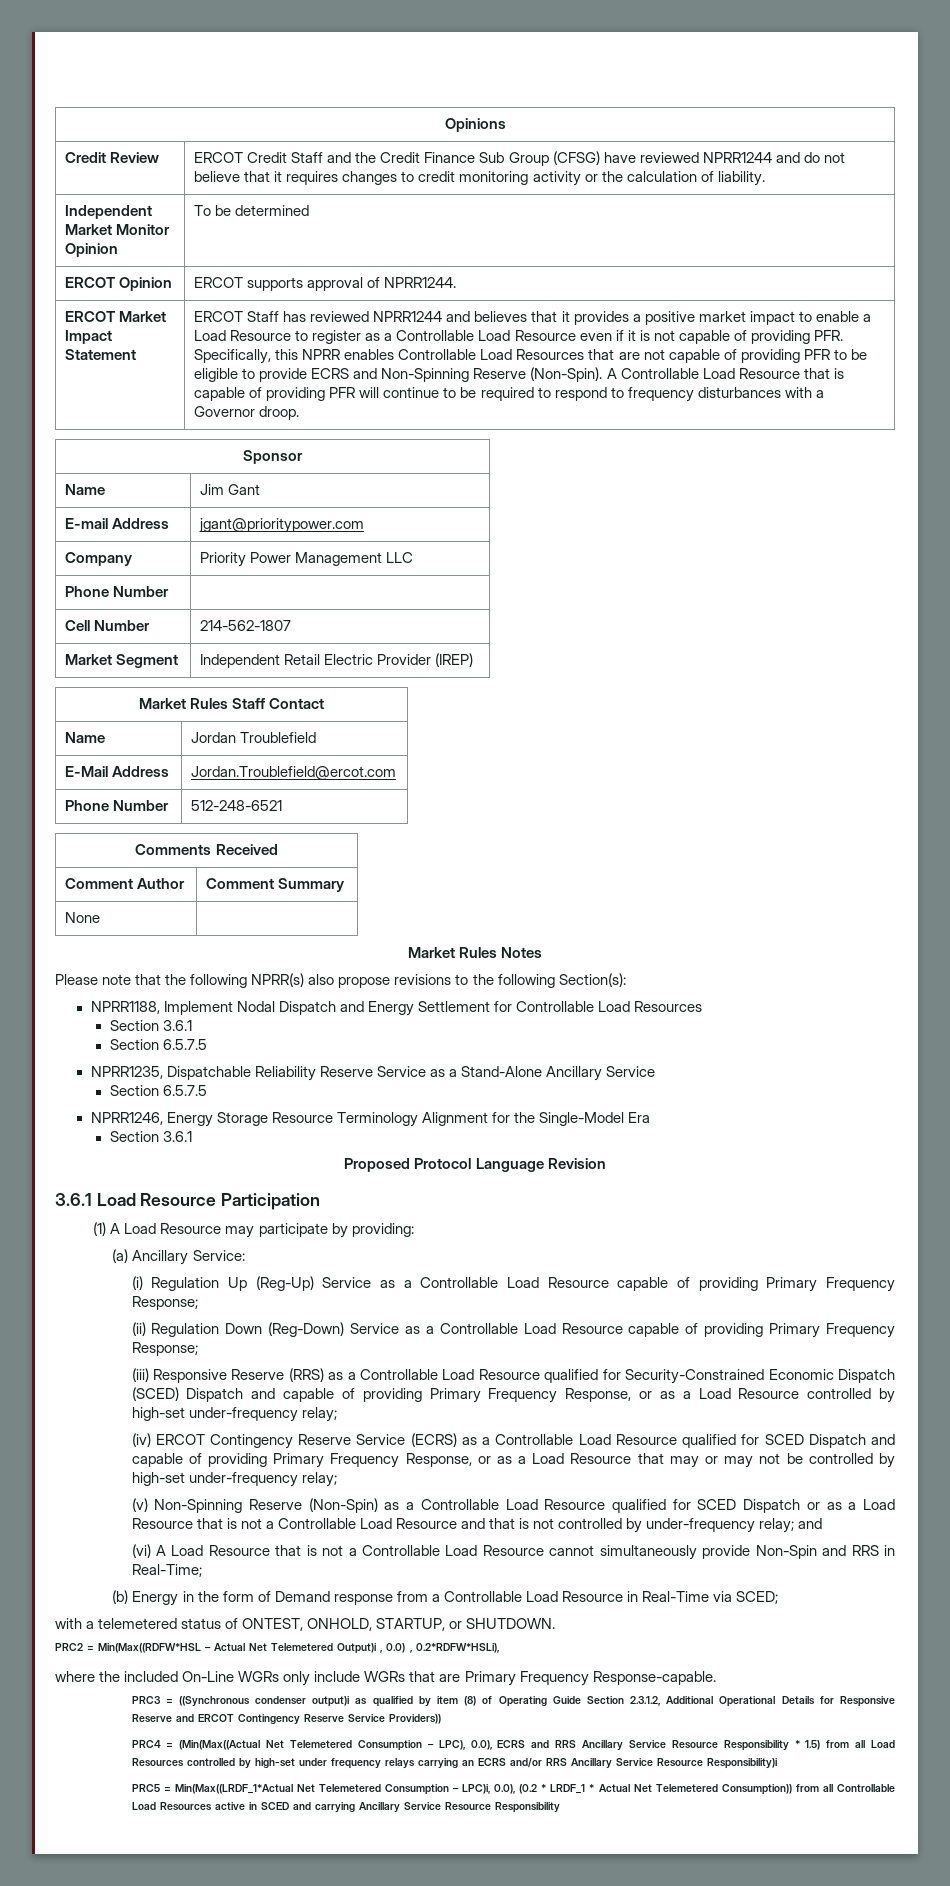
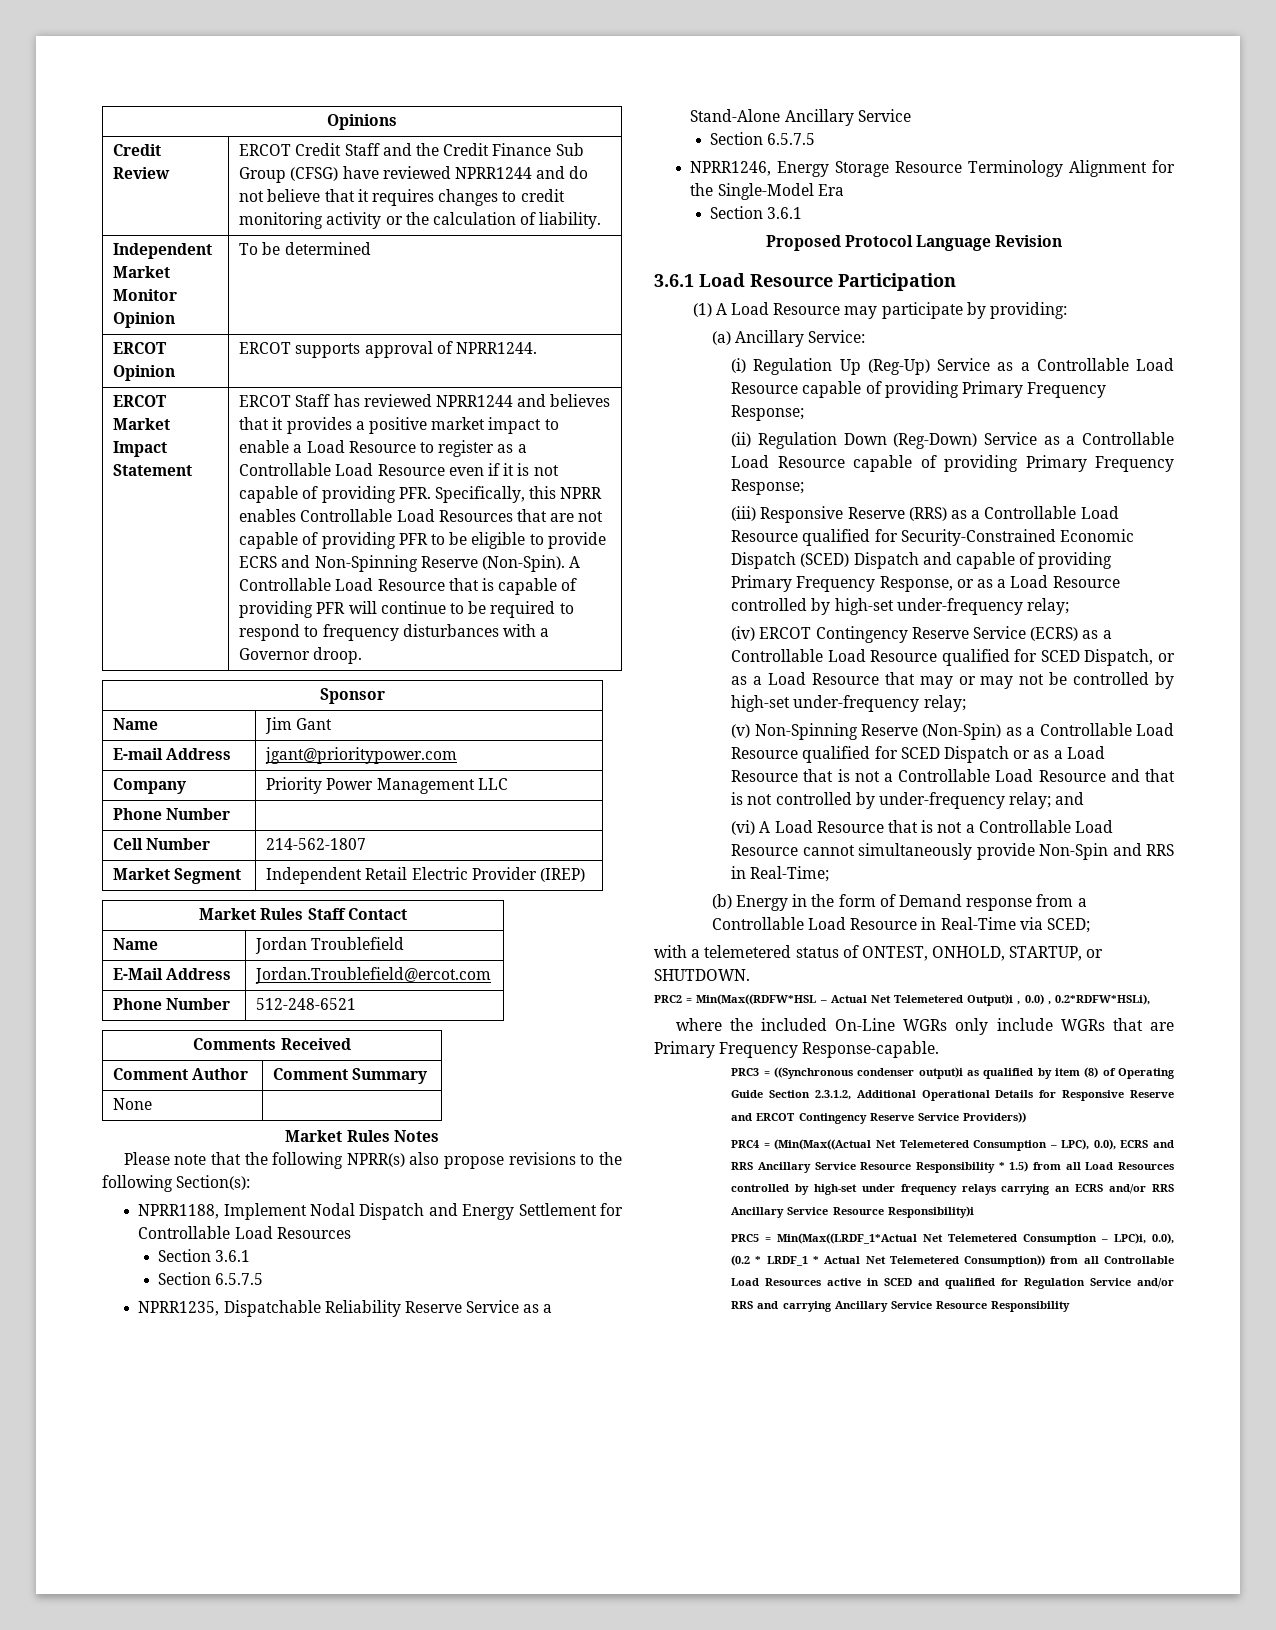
- (iv) ERCOT Contingency Reserve Service (ECRS) as a Controllable Load Resource qualified for SCED Dispatch and capable of providing Primary Frequency Response, or as a Load Resource that may or may not be controlled by high-set under-frequency relay;
+ (iv) ERCOT Contingency Reserve Service (ECRS) as a Controllable Load Resource qualified for SCED Dispatch, or as a Load Resource that may or may not be controlled by high-set under-frequency relay;
- PRC5 = Min(Max((LRDF_1*Actual Net Telemetered Consumption – LPC)i, 0.0), (0.2 * LRDF_1 * Actual Net Telemetered Consumption)) from all Controllable Load Resources active in SCED and carrying Ancillary Service Resource Responsibility
+ PRC5 = Min(Max((LRDF_1*Actual Net Telemetered Consumption – LPC)i, 0.0), (0.2 * LRDF_1 * Actual Net Telemetered Consumption)) from all Controllable Load Resources active in SCED and qualified for Regulation Service and/or RRS and carrying Ancillary Service Resource Responsibility

